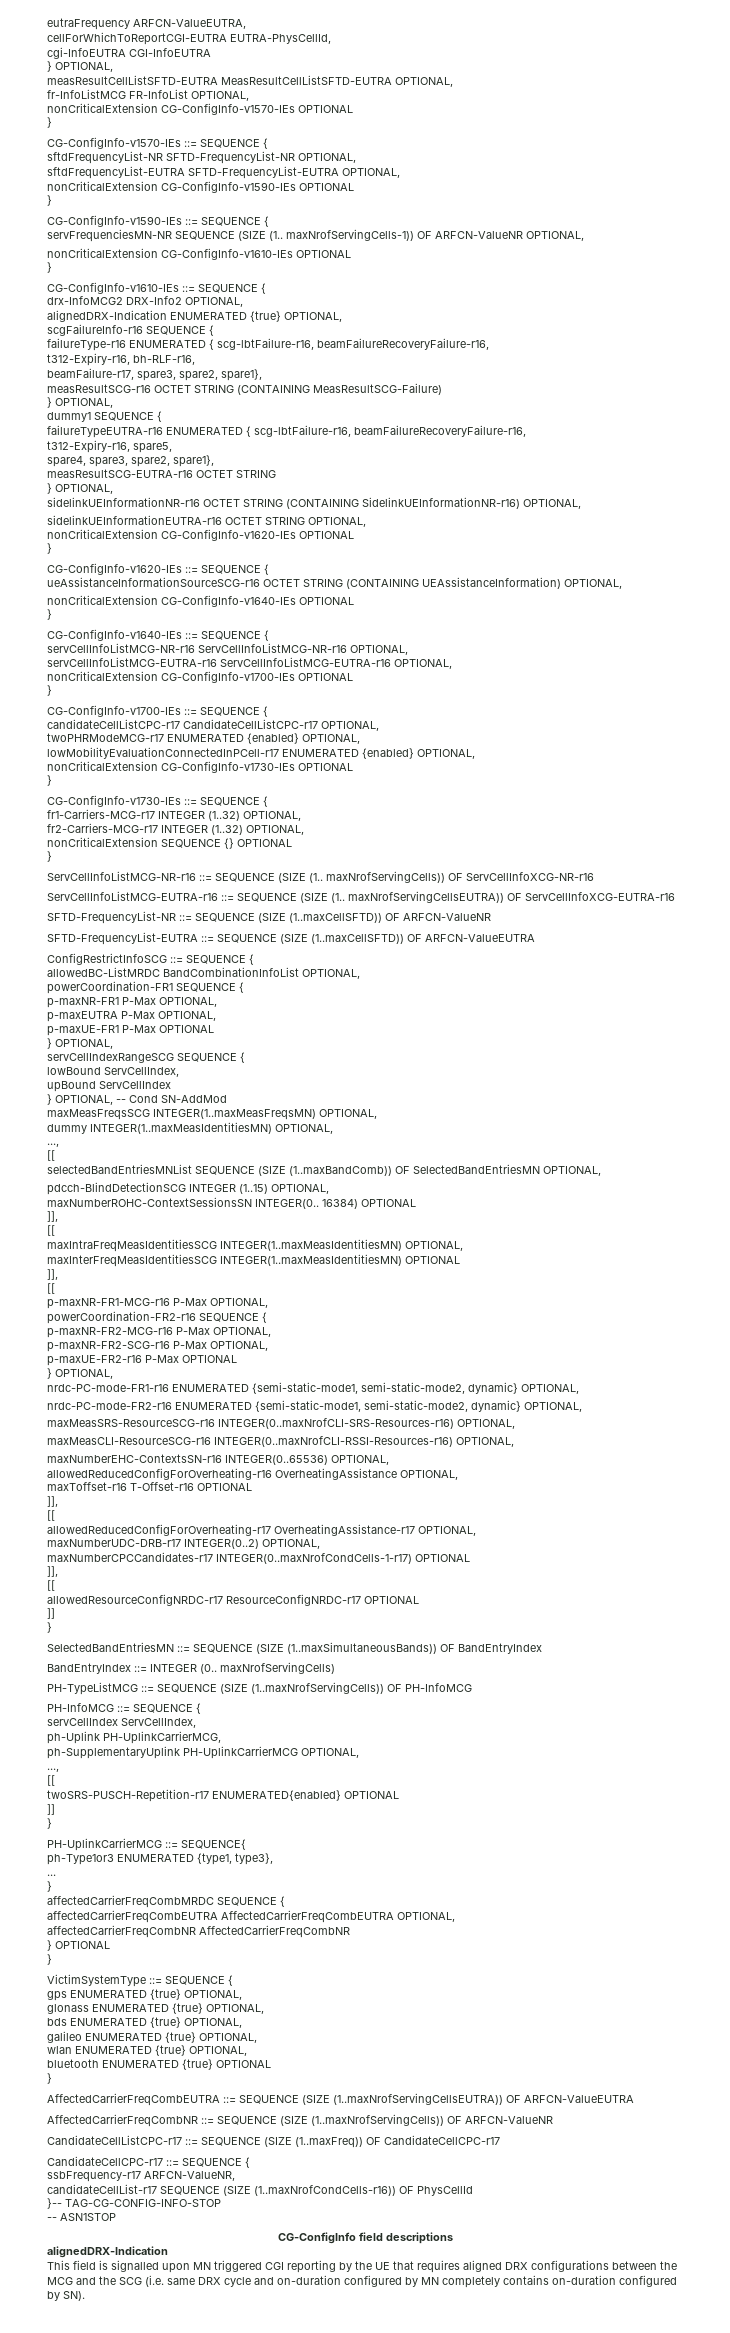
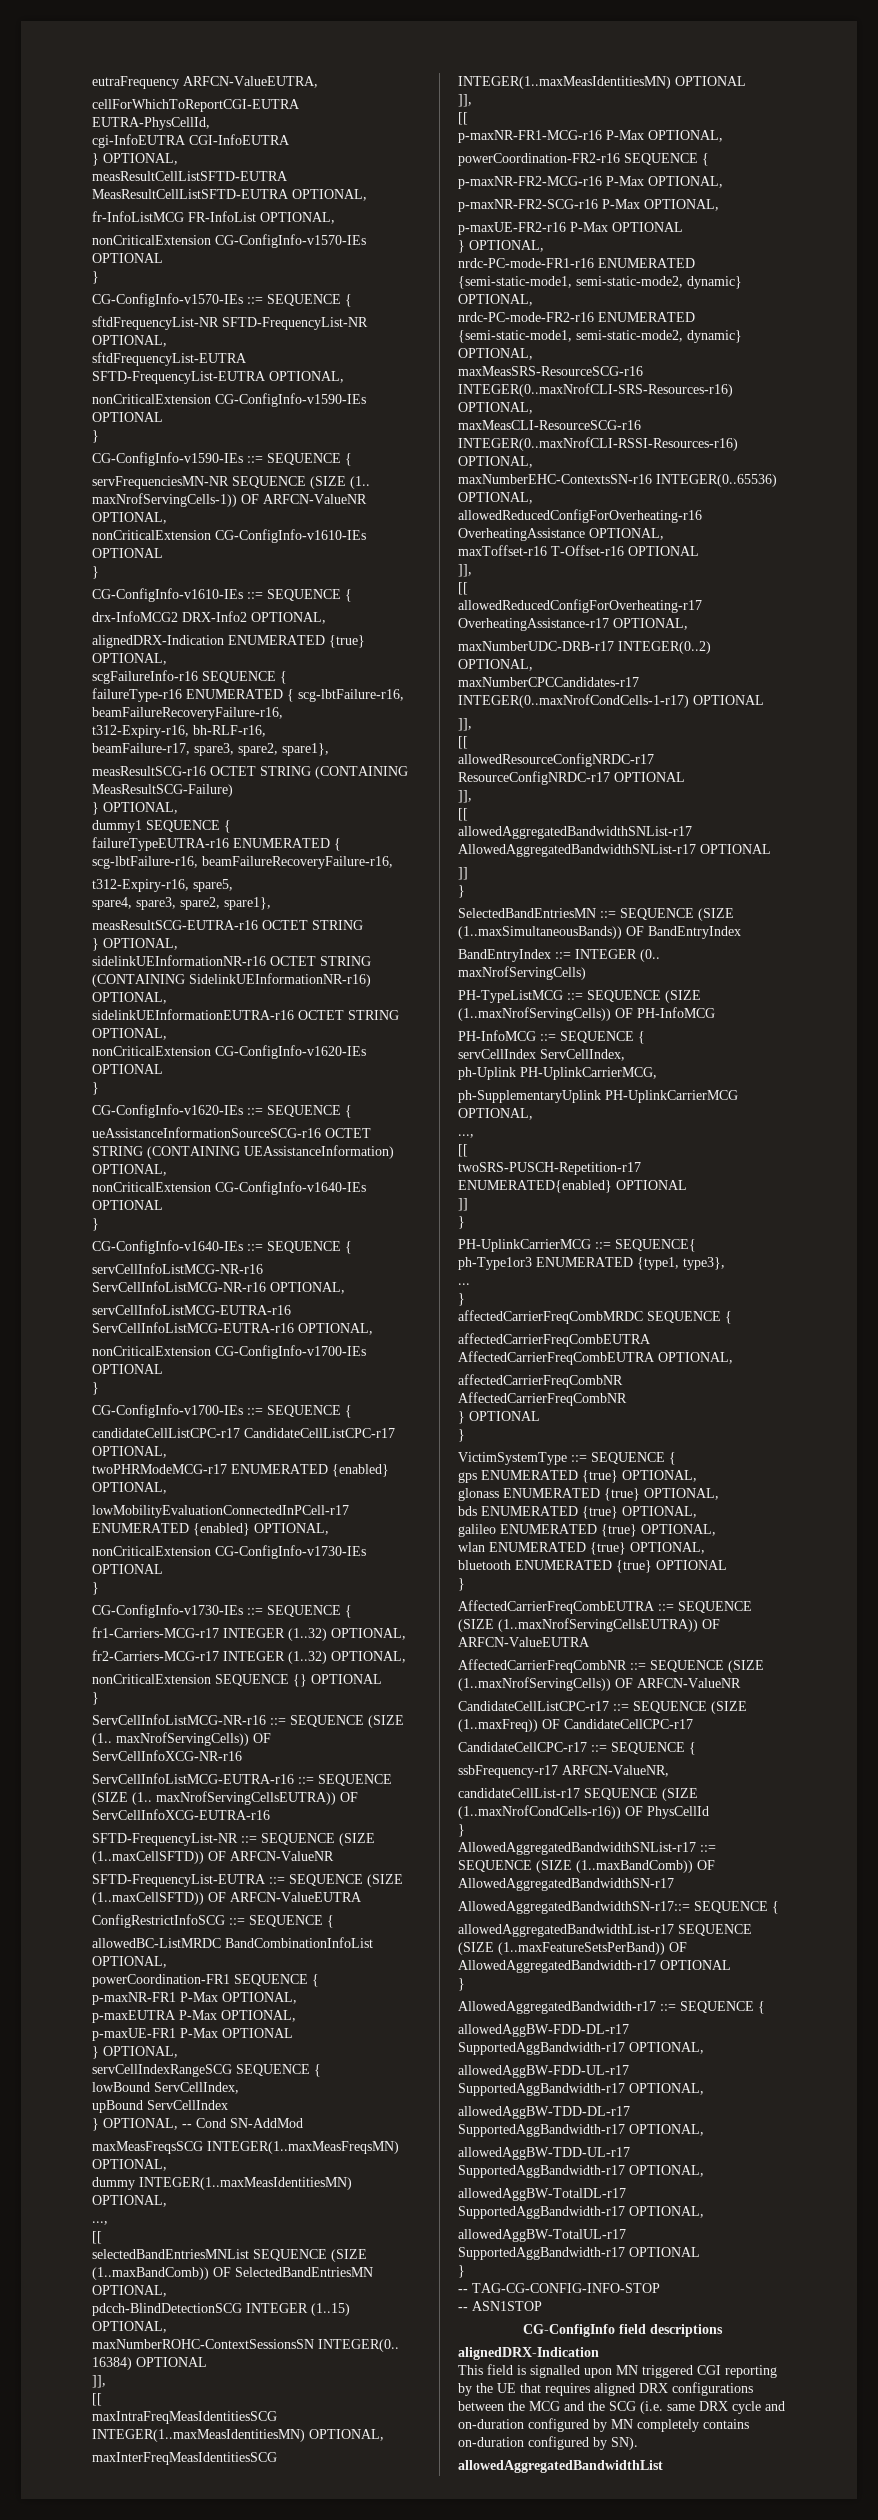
  allowedResourceConfigNRDC-r17 ResourceConfigNRDC-r17 OPTIONAL
+ ]],
+ [[
+ allowedAggregatedBandwidthSNList-r17 AllowedAggregatedBandwidthSNList-r17 OPTIONAL
  candidateCellList-r17 SEQUENCE (SIZE (1..maxNrofCondCells-r16)) OF PhysCellId
- }-- TAG-CG-CONFIG-INFO-STOP
+ }
+ AllowedAggregatedBandwidthSNList-r17 ::= SEQUENCE (SIZE (1..maxBandComb)) OF AllowedAggregatedBandwidthSN-r17
+ AllowedAggregatedBandwidthSN-r17::= SEQUENCE {
+ allowedAggregatedBandwidthList-r17 SEQUENCE (SIZE (1..maxFeatureSetsPerBand)) OF AllowedAggregatedBandwidth-r17 OPTIONAL
+ }
+ AllowedAggregatedBandwidth-r17 ::= SEQUENCE {
+ allowedAggBW-FDD-DL-r17 SupportedAggBandwidth-r17 OPTIONAL,
+ allowedAggBW-FDD-UL-r17 SupportedAggBandwidth-r17 OPTIONAL,
+ allowedAggBW-TDD-DL-r17 SupportedAggBandwidth-r17 OPTIONAL,
+ allowedAggBW-TDD-UL-r17 SupportedAggBandwidth-r17 OPTIONAL,
+ allowedAggBW-TotalDL-r17 SupportedAggBandwidth-r17 OPTIONAL,
+ allowedAggBW-TotalUL-r17 SupportedAggBandwidth-r17 OPTIONAL
+ }
+ -- TAG-CG-CONFIG-INFO-STOP
+ allowedAggregatedBandwidthList

